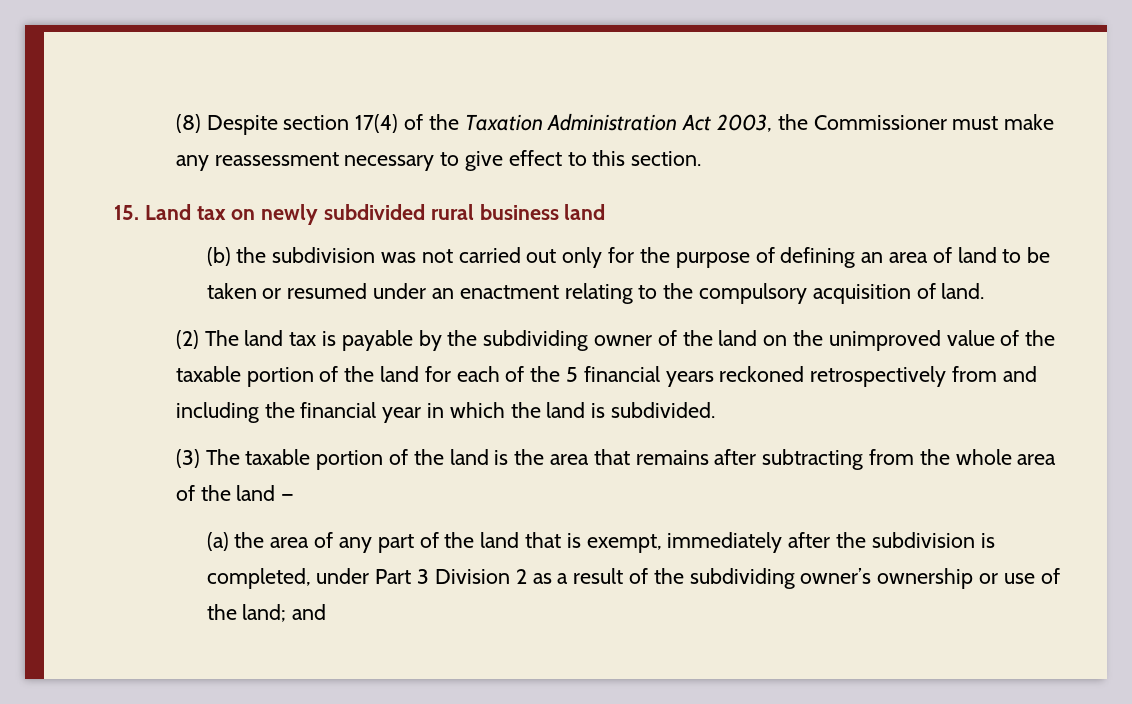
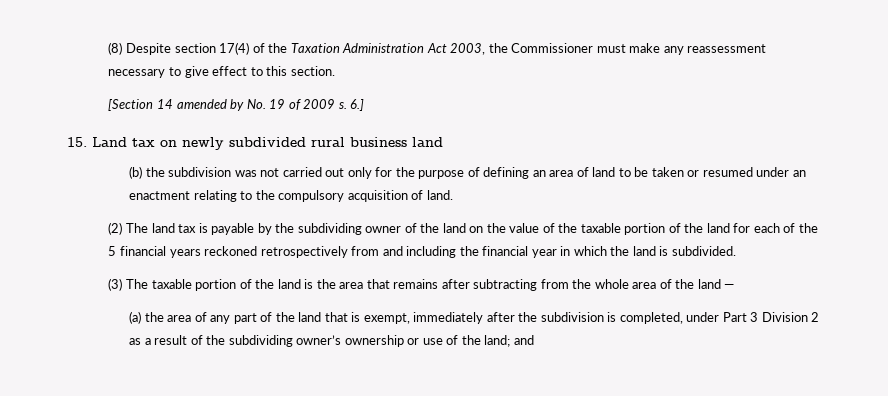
+ [Section 14 amended by No. 19 of 2009 s. 6.]
- (2) The land tax is payable by the subdividing owner of the land on the unimproved value of the taxable portion of the land for each of the 5 financial years reckoned retrospectively from and including the financial year in which the land is subdivided.
+ (2) The land tax is payable by the subdividing owner of the land on the value of the taxable portion of the land for each of the 5 financial years reckoned retrospectively from and including the financial year in which the land is subdivided.

